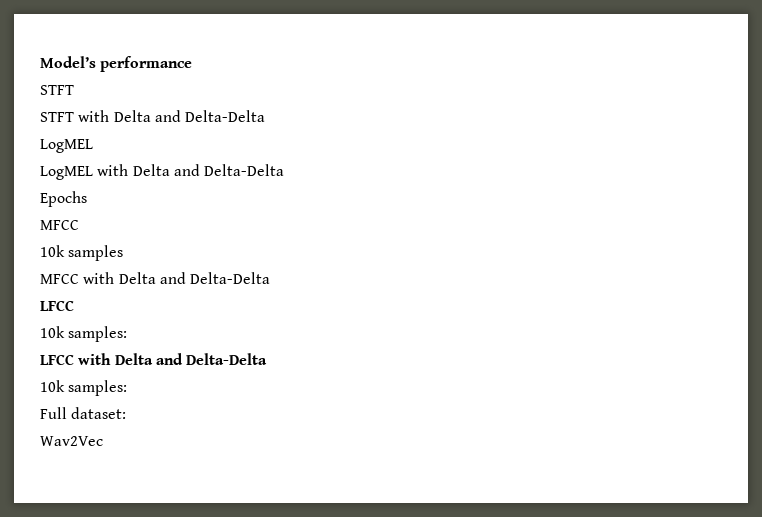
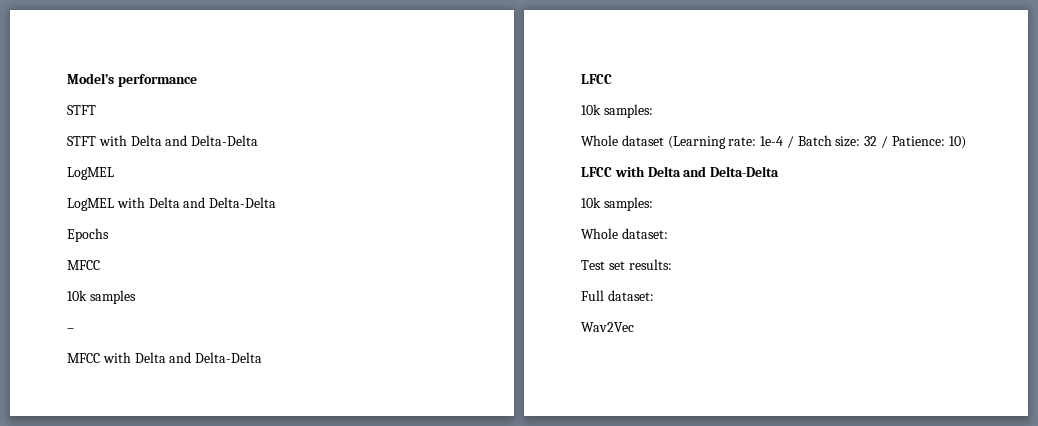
+ –
+ Whole dataset (Learning rate: 1e-4 / Batch size: 32 / Patience: 10)
+ Whole dataset:
+ Test set results:

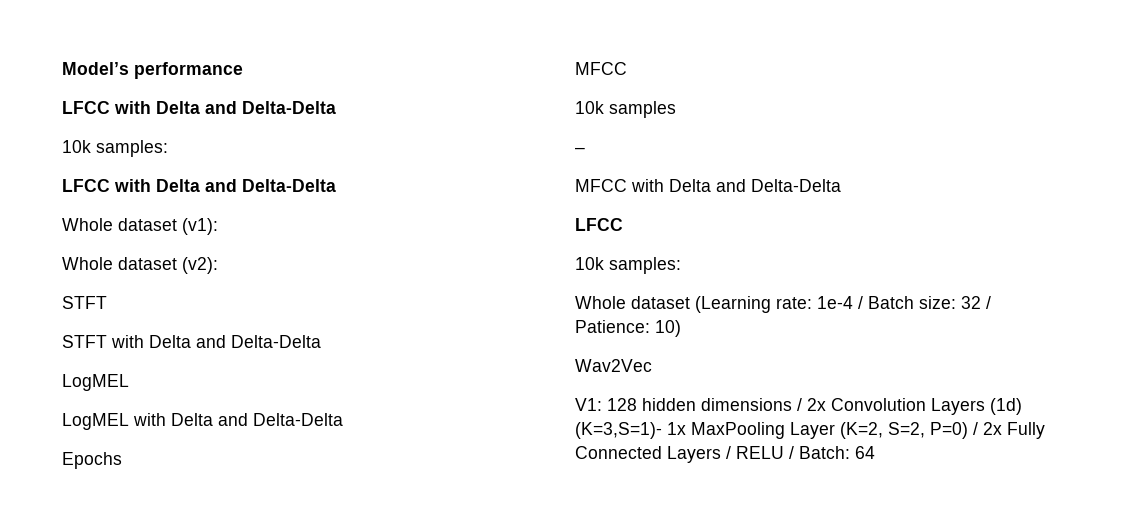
  Model’s performance
+ LFCC with Delta and Delta-Delta
+ 10k samples:
+ LFCC with Delta and Delta-Delta
+ Whole dataset (v1):
+ Whole dataset (v2):
- LFCC with Delta and Delta-Delta
- 10k samples:
- Whole dataset:
- Test set results:
- Full dataset:
  Wav2Vec
+ V1: 128 hidden dimensions / 2x Convolution Layers (1d) (K=3,S=1)- 1x MaxPooling Layer (K=2, S=2, P=0) / 2x Fully Connected Layers / RELU / Batch: 64

